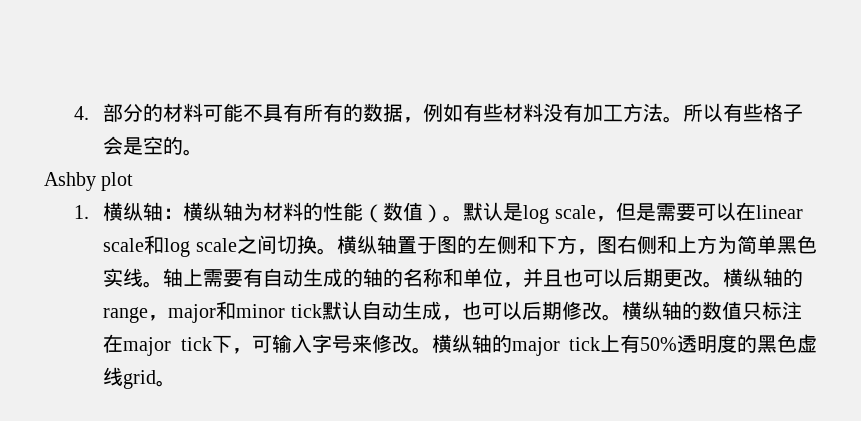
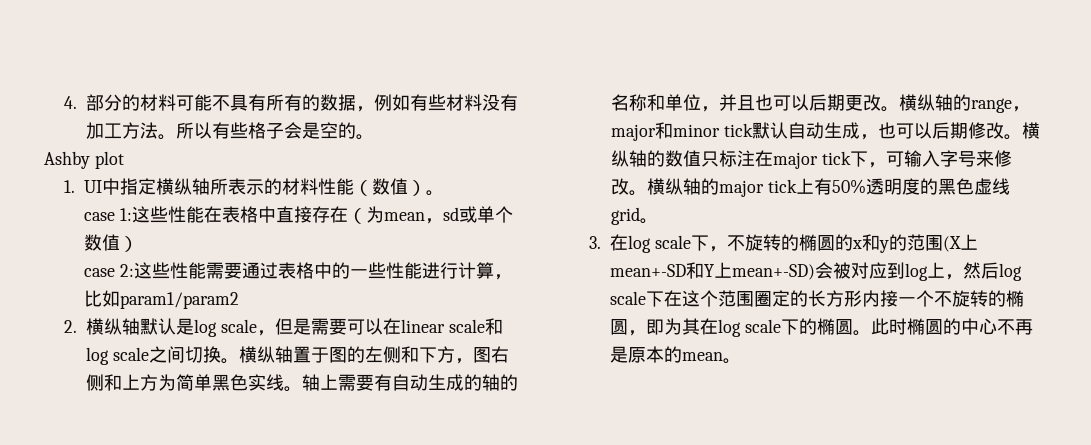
- 1.横纵轴：横纵轴为材料的性能（数值）。默认是log scale，但是需要可以在linear scale和log scale之间切换。
+ 1. UI中指定横纵轴所表示的材料性能（数值）。
+ case 1:这些性能在表格中直接存在（为mean，sd或单个数值）
+ case 2:这些性能需要通过表格中的一些性能进行计算，比如param1/param2
+ 2.横纵轴默认是log scale，但是需要可以在linear scale和log scale之间切换。
+ 3.在log scale下，不旋转的椭圆的x和y的范围(X上mean+-SD和Y上mean+-SD)会被对应到log上，然后log scale下在这个范围圈定的长方形内接一个不旋转的椭圆，即为其在log scale下的椭圆。此时椭圆的中心不再是原本的mean。

